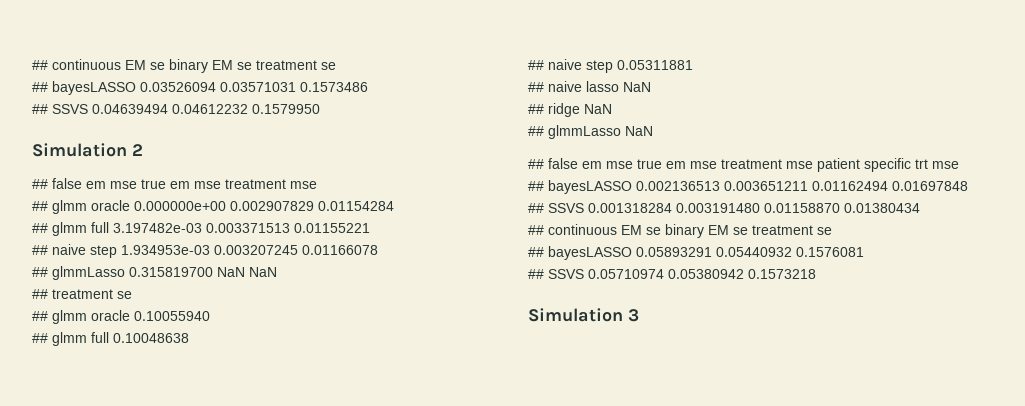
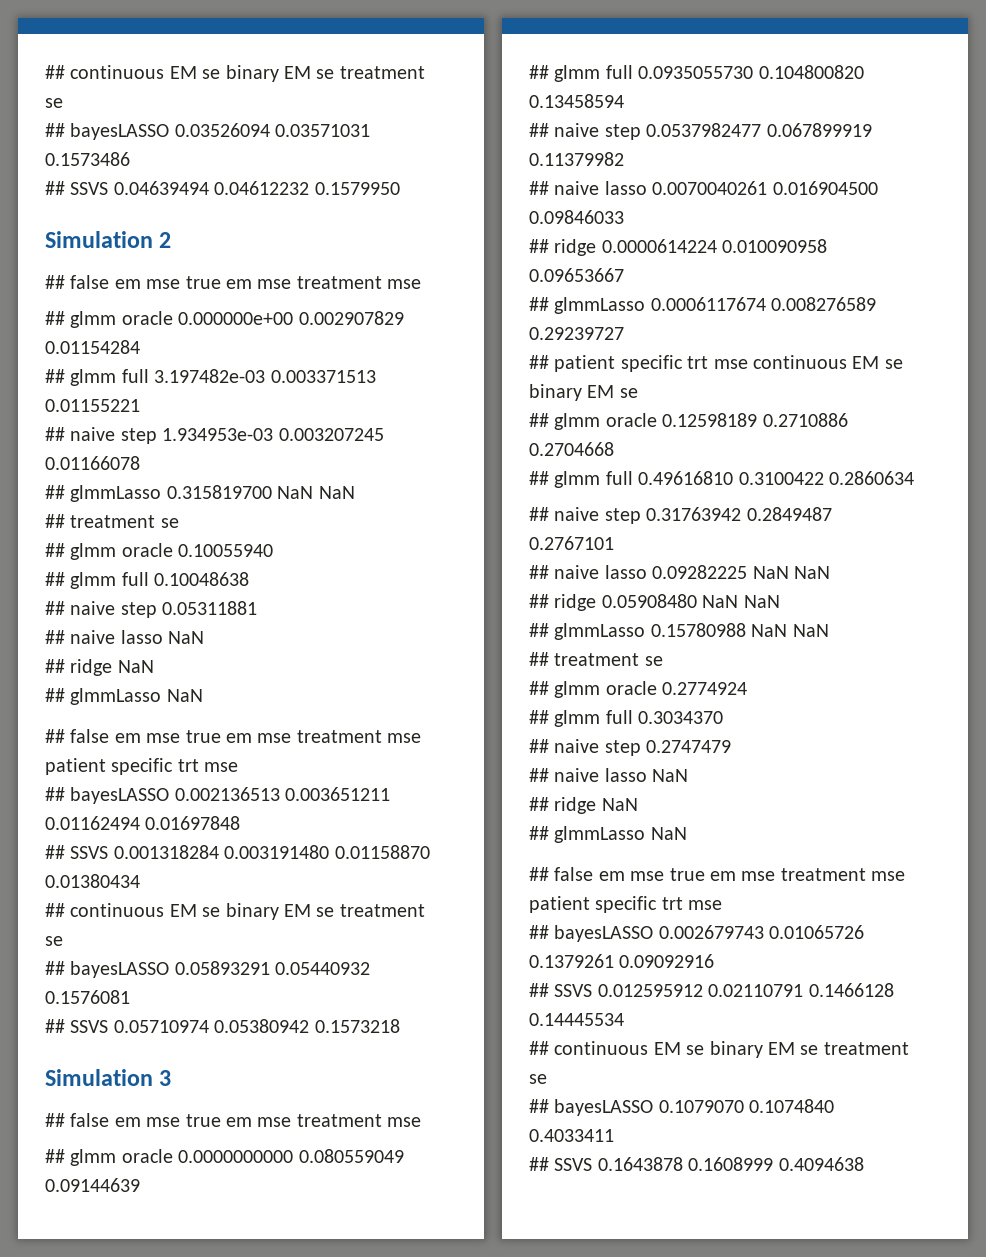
  Simulation 3
+ ## false em mse true em mse treatment mse
+ ## glmm oracle 0.0000000000 0.080559049 0.09144639
+ ## glmm full 0.0935055730 0.104800820 0.13458594
+ ## naive step 0.0537982477 0.067899919 0.11379982
+ ## naive lasso 0.0070040261 0.016904500 0.09846033
+ ## ridge 0.0000614224 0.010090958 0.09653667
+ ## glmmLasso 0.0006117674 0.008276589 0.29239727
+ ## patient specific trt mse continuous EM se binary EM se
+ ## glmm oracle 0.12598189 0.2710886 0.2704668
+ ## glmm full 0.49616810 0.3100422 0.2860634
+ ## naive step 0.31763942 0.2849487 0.2767101
+ ## naive lasso 0.09282225 NaN NaN
+ ## ridge 0.05908480 NaN NaN
+ ## glmmLasso 0.15780988 NaN NaN
+ ## treatment se
+ ## glmm oracle 0.2774924
+ ## glmm full 0.3034370
+ ## naive step 0.2747479
+ ## naive lasso NaN
+ ## ridge NaN
+ ## glmmLasso NaN
+ ## false em mse true em mse treatment mse patient specific trt mse
+ ## bayesLASSO 0.002679743 0.01065726 0.1379261 0.09092916
+ ## SSVS 0.012595912 0.02110791 0.1466128 0.14445534
+ ## continuous EM se binary EM se treatment se
+ ## bayesLASSO 0.1079070 0.1074840 0.4033411
+ ## SSVS 0.1643878 0.1608999 0.4094638

